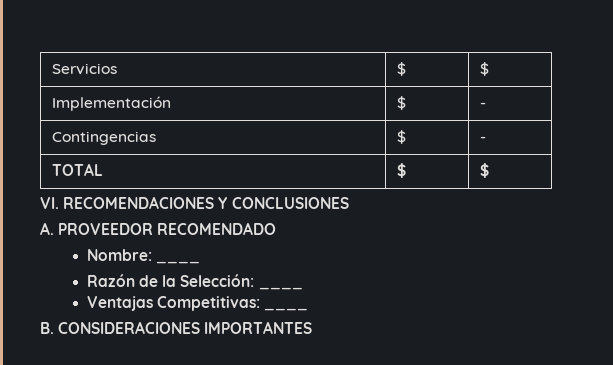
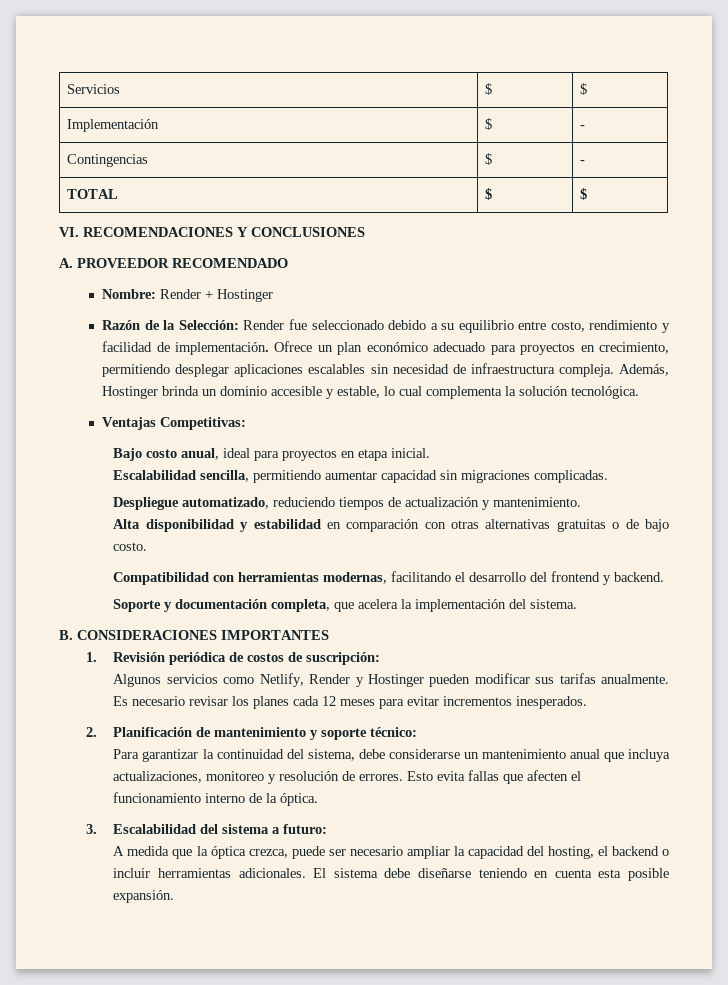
- Nombre: ____
+ Nombre: Render + Hostinger
- Razón de la Selección: ____
- Ventajas Competitivas: ____
+ Razón de la Selección: Render fue seleccionado debido a su equilibrio entre costo, rendimiento y facilidad de implementación. Ofrece un plan económico adecuado para proyectos en crecimiento, permitiendo desplegar aplicaciones escalables sin necesidad de infraestructura compleja. Además, Hostinger brinda un dominio accesible y estable, lo cual complementa la solución tecnológica.
+ Ventajas Competitivas:
+ Bajo costo anual, ideal para proyectos en etapa inicial.
+ Escalabilidad sencilla, permitiendo aumentar capacidad sin migraciones complicadas.
+ Despliegue automatizado, reduciendo tiempos de actualización y mantenimiento.
+ Alta disponibilidad y estabilidad en comparación con otras alternativas gratuitas o de bajo costo.
+ Compatibilidad con herramientas modernas, facilitando el desarrollo del frontend y backend.
+ Soporte y documentación completa, que acelera la implementación del sistema.
  B. CONSIDERACIONES IMPORTANTES
+ 1. Revisión periódica de costos de suscripción:
+ Algunos servicios como Netlify, Render y Hostinger pueden modificar sus tarifas anualmente. Es necesario revisar los planes cada 12 meses para evitar incrementos inesperados.
+ 2. Planificación de mantenimiento y soporte técnico:
+ Para garantizar la continuidad del sistema, debe considerarse un mantenimiento anual que incluya actualizaciones, monitoreo y resolución de errores. Esto evita fallas que afecten el funcionamiento interno de la óptica.
+ 3. Escalabilidad del sistema a futuro:
+ A medida que la óptica crezca, puede ser necesario ampliar la capacidad del hosting, el backend o incluir herramientas adicionales. El sistema debe diseñarse teniendo en cuenta esta posible expansión.

